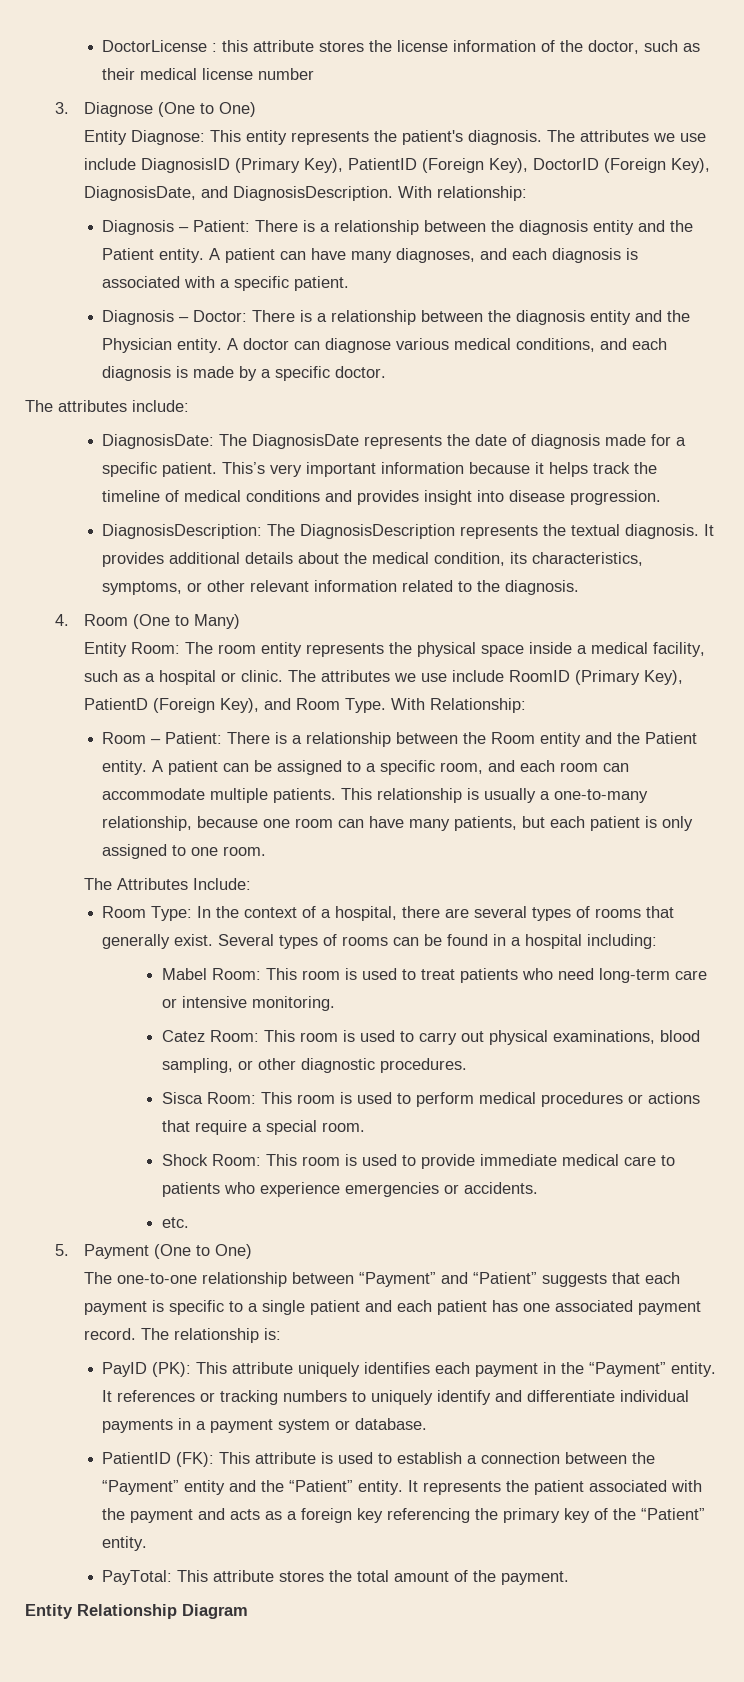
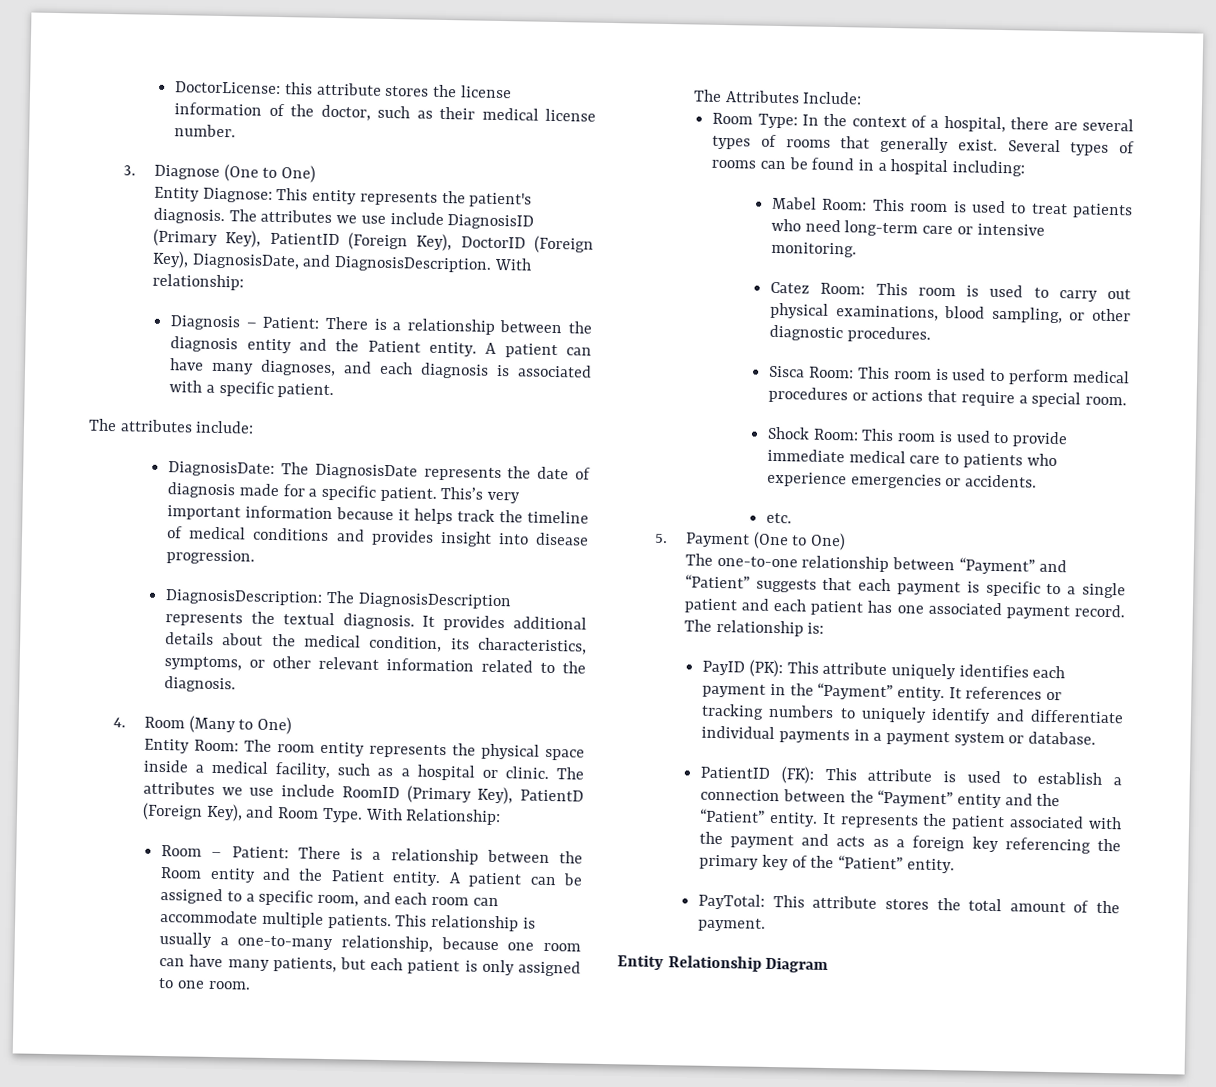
- DoctorLicense : this attribute stores the license information of the doctor, such as their medical license number
+ DoctorLicense: this attribute stores the license information of the doctor, such as their medical license number.
- Diagnosis – Doctor: There is a relationship between the diagnosis entity and the Physician entity. A doctor can diagnose various medical conditions, and each diagnosis is made by a specific doctor.
- 4. Room (One to Many)
+ 4. Room (Many to One)

